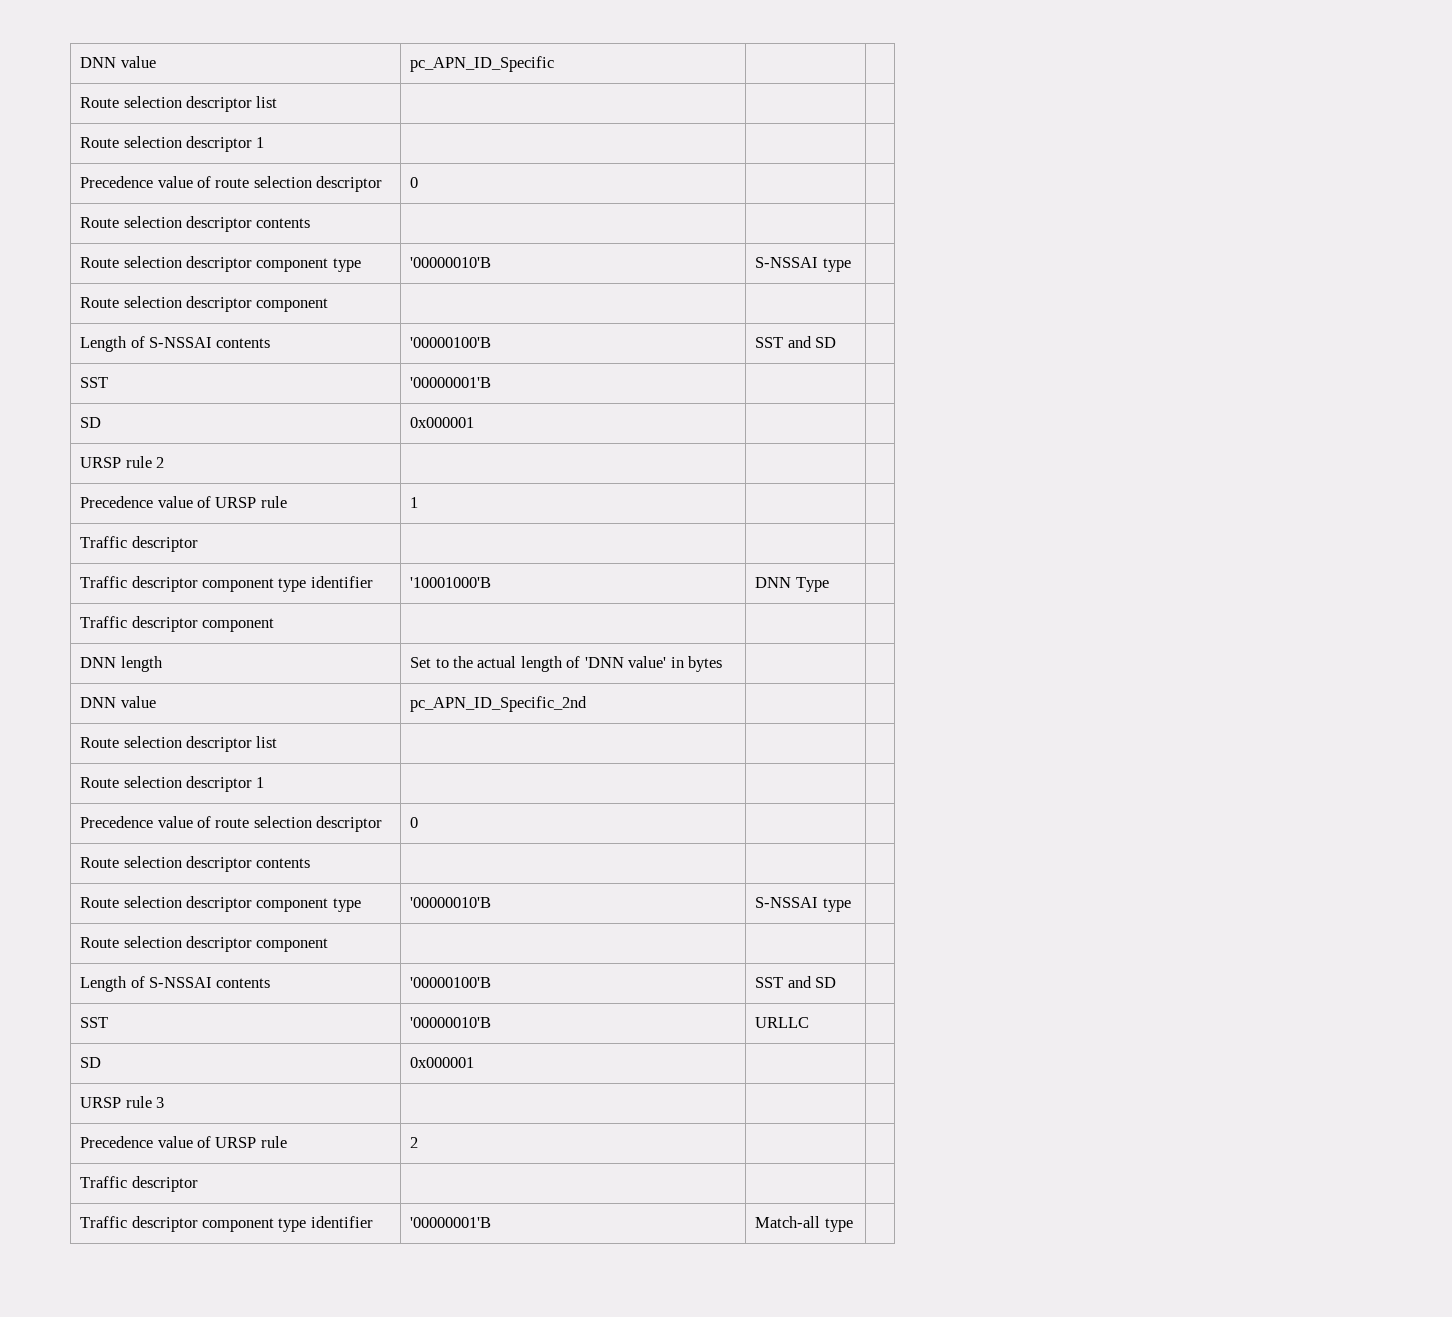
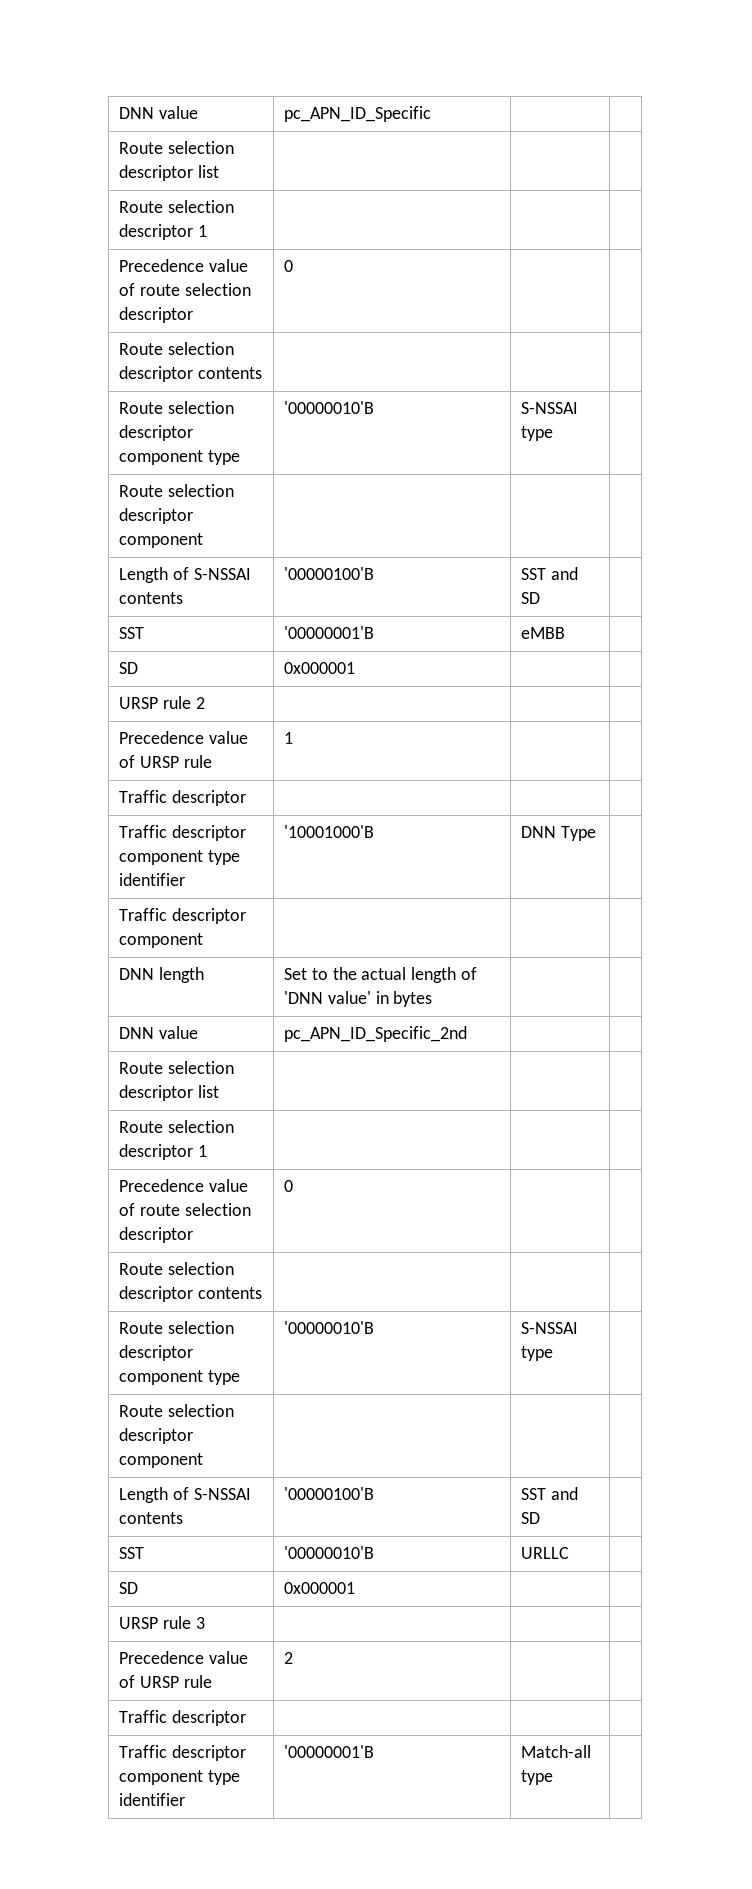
- SST | '00000001'B | |
+ SST | '00000001'B | eMBB |

